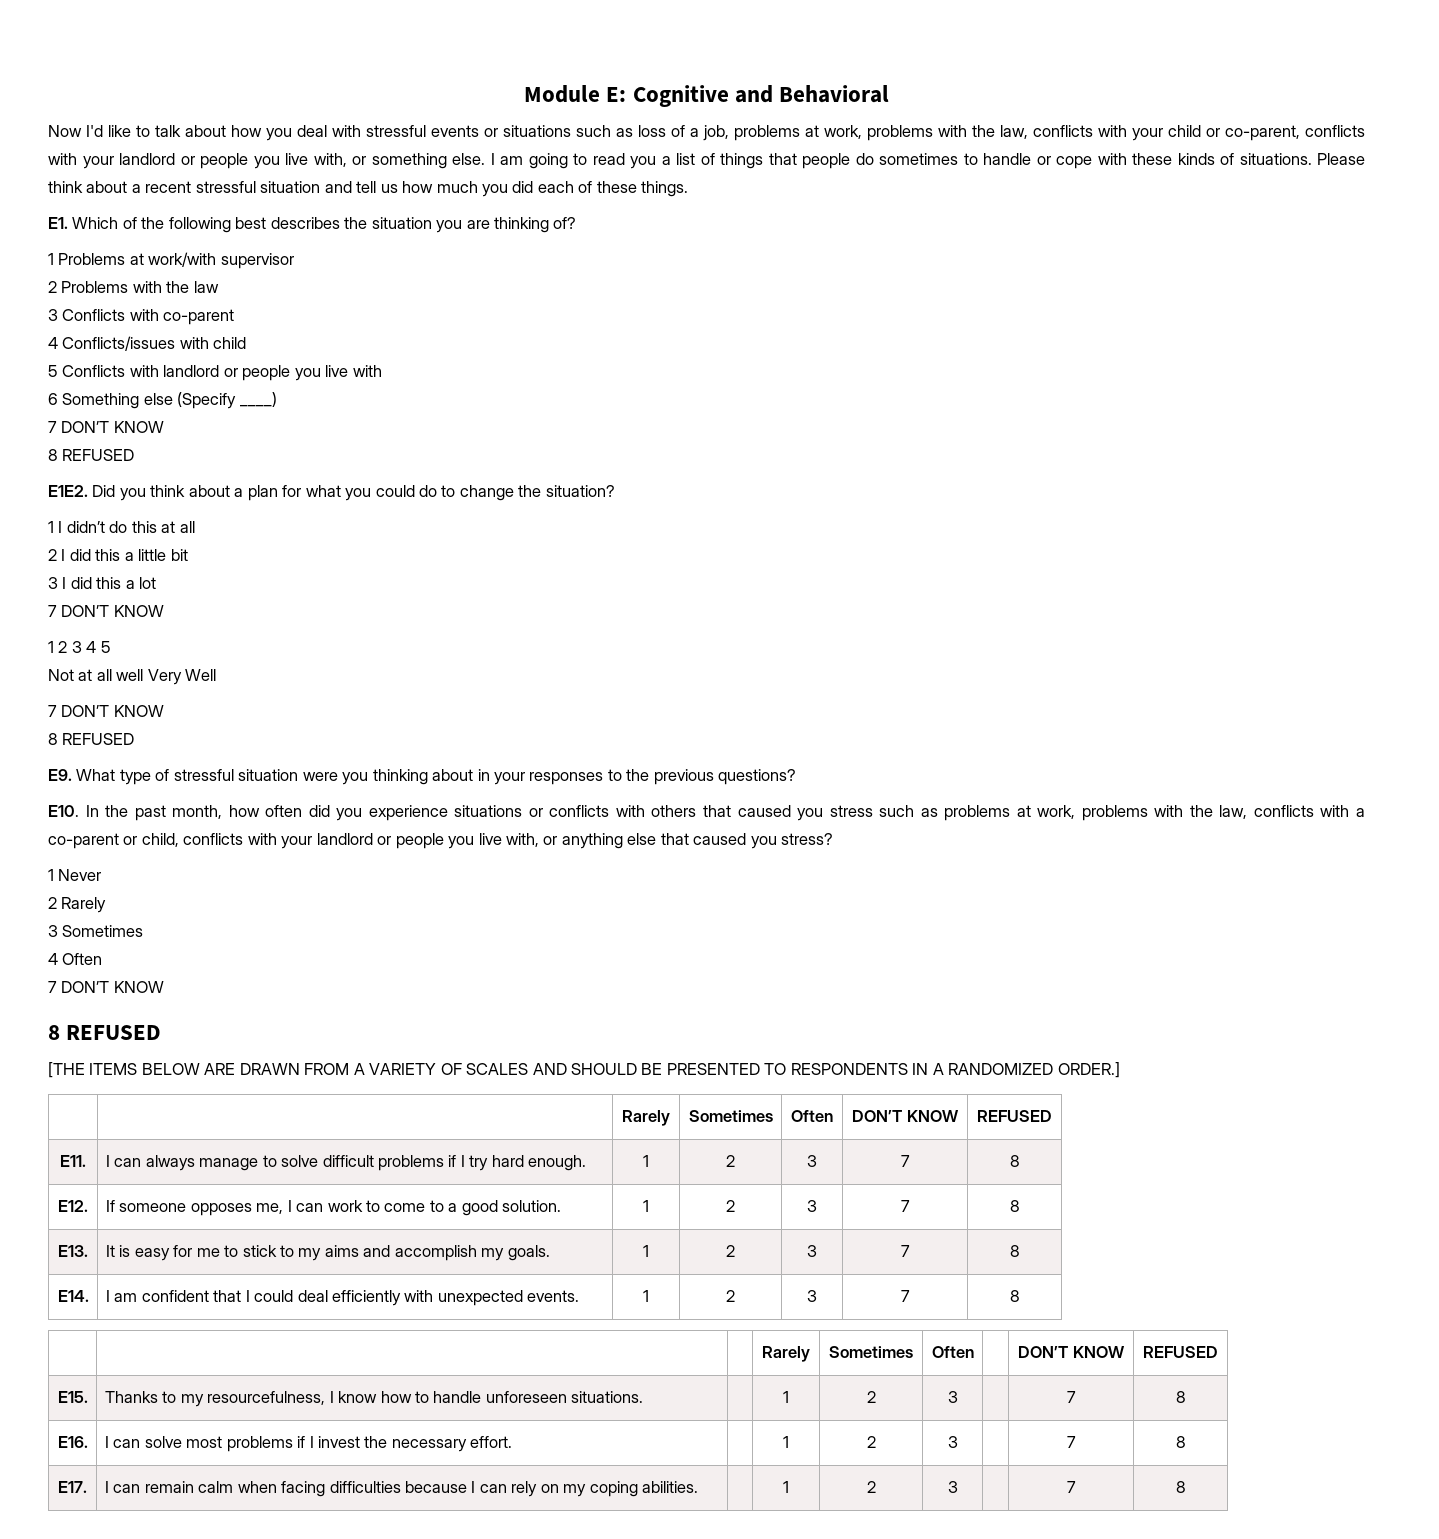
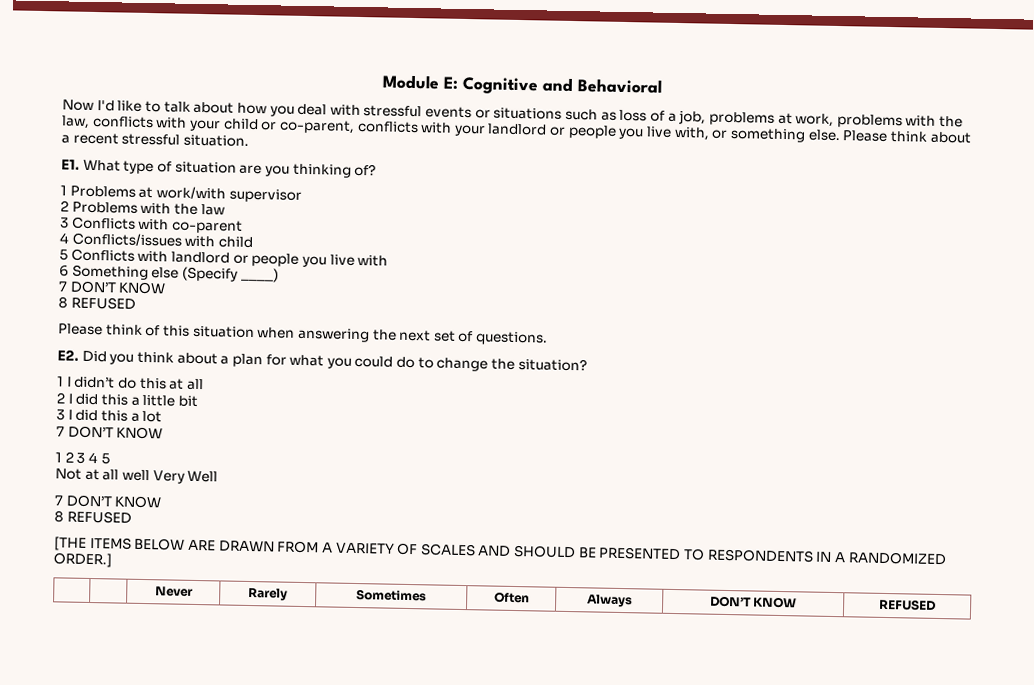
- I am going to read you a list of things that people do sometimes to handle or cope with these kinds of situations.
- Please think about a recent stressful situation and tell us how much you did each of these things.
- E1. Which of the following best describes the situation you are thinking of?
+ Please think about a recent stressful situation.
+ E1. What type of situation are you thinking of?
- E1E2. Did you think about a plan for what you could do to change the situation?
+ Please think of this situation when answering the next set of questions.
+ E2. Did you think about a plan for what you could do to change the situation?
- E9. What type of stressful situation were you thinking about in your responses to the previous questions?
- E10. In the past month, how often did you experience situations or conflicts with others that caused you stress such as problems at work, problems with the law, conflicts with a co-parent or child, conflicts with your landlord or people you live with, or anything else that caused you stress?
- 1 Never
- 2 Rarely
- 3 Sometimes
- 4 Often
- 7 DON’T KNOW
- 8 REFUSED
- | | Rarely | Sometimes | Often | DON’T KNOW | REFUSED
- E11. | I can always manage to solve difficult problems if I try hard enough. | 1 | 2 | 3 | 7 | 8
- E12. | If someone opposes me, I can work to come to a good solution. | 1 | 2 | 3 | 7 | 8
- E13. | It is easy for me to stick to my aims and accomplish my goals. | 1 | 2 | 3 | 7 | 8
- E14. | I am confident that I could deal efficiently with unexpected events. | 1 | 2 | 3 | 7 | 8
- | | | Rarely | Sometimes | Often | | DON’T KNOW | REFUSED
- E15. | Thanks to my resourcefulness, I know how to handle unforeseen situations. | | 1 | 2 | 3 | | 7 | 8
- E16. | I can solve most problems if I invest the necessary effort. | | 1 | 2 | 3 | | 7 | 8
- E17. | I can remain calm when facing difficulties because I can rely on my coping abilities. | | 1 | 2 | 3 | | 7 | 8
+ | | Never | Rarely | Sometimes | Often | Always | DON’T KNOW | REFUSED

